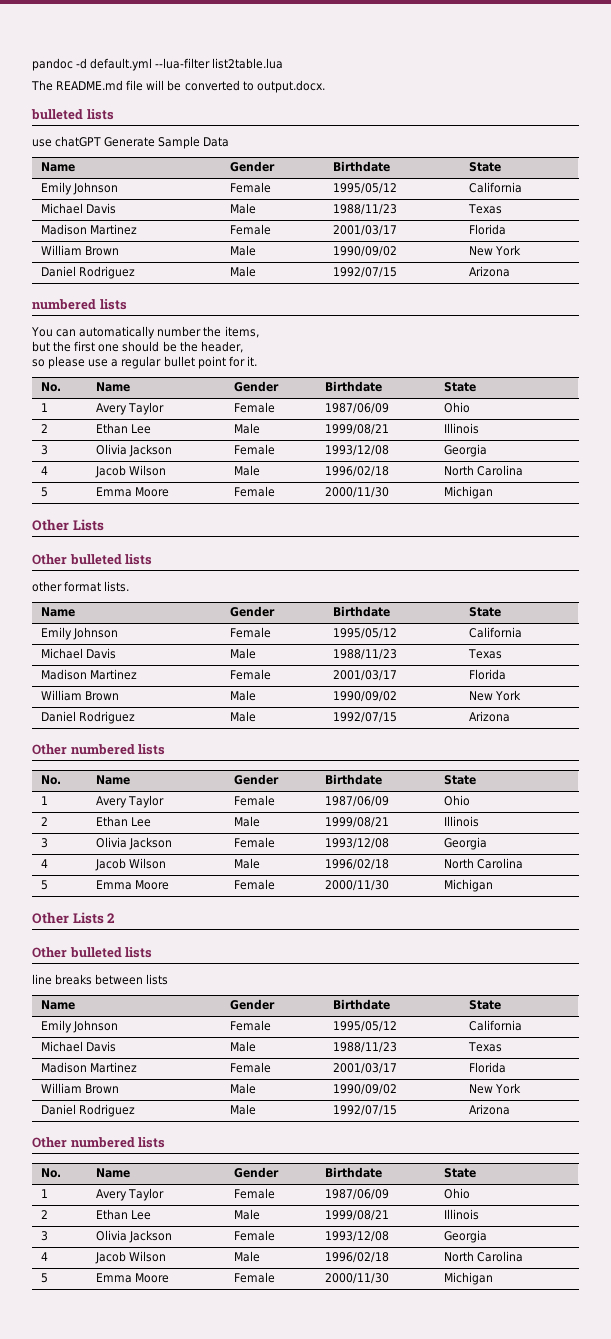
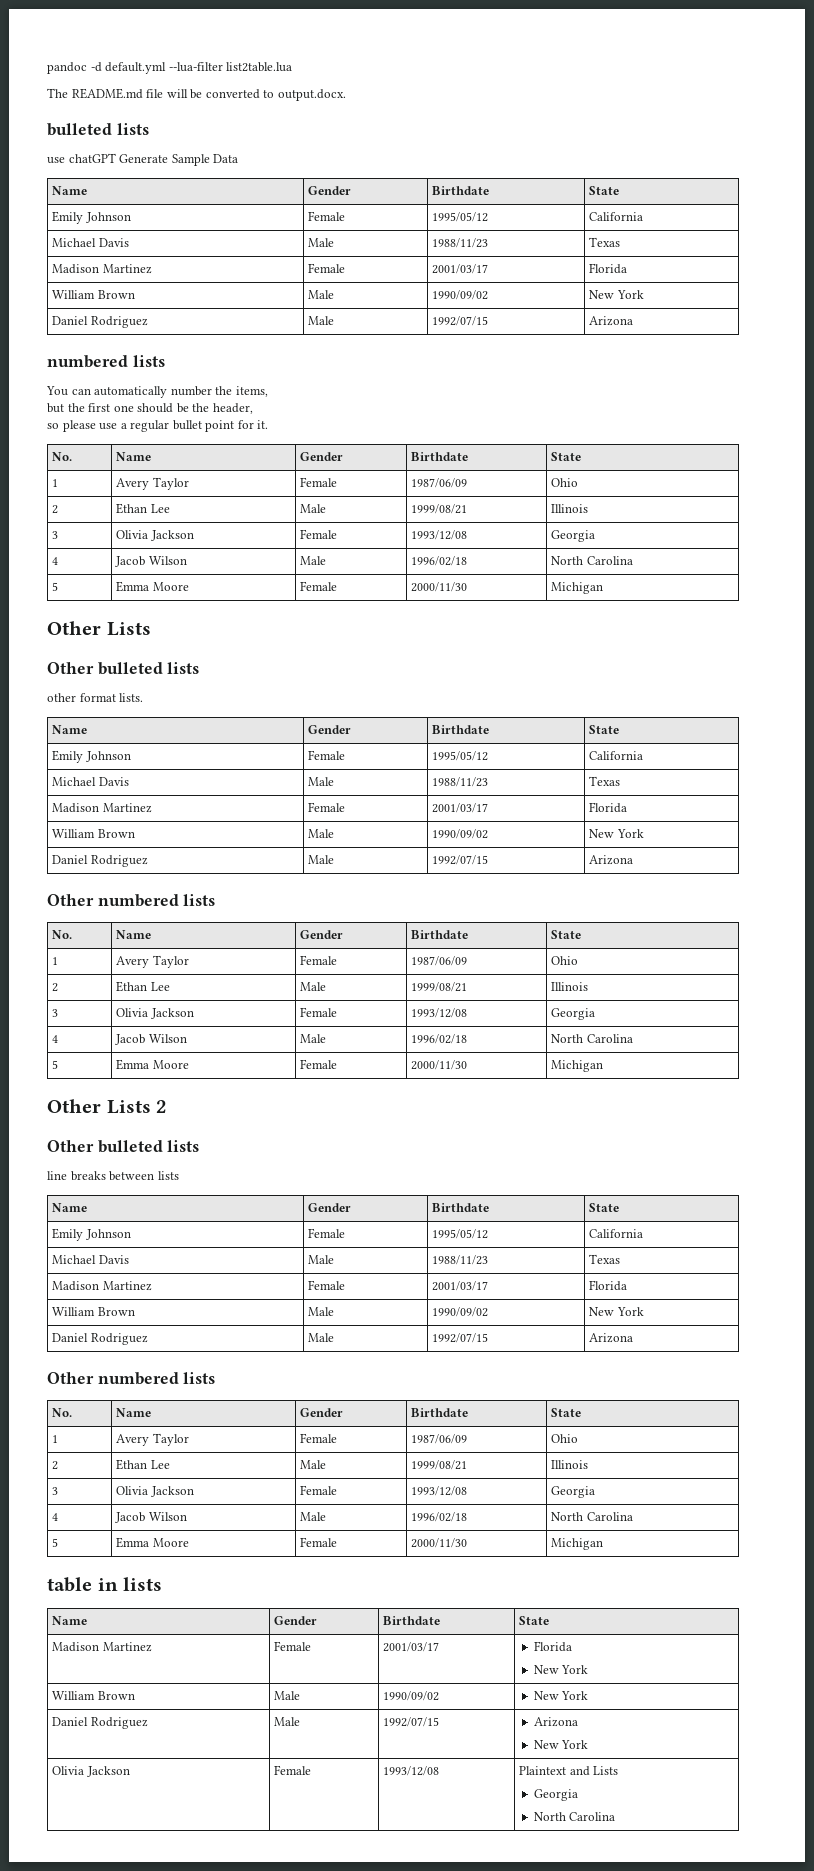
+ table in lists
+ Name | Gender | Birthdate | State
+ Madison Martinez | Female | 2001/03/17 | Florida
+ New York
+ William Brown | Male | 1990/09/02 | New York
+ Daniel Rodriguez | Male | 1992/07/15 | Arizona
+ New York
+ Olivia Jackson | Female | 1993/12/08 | Plaintext and Lists
+ Georgia
+ North Carolina

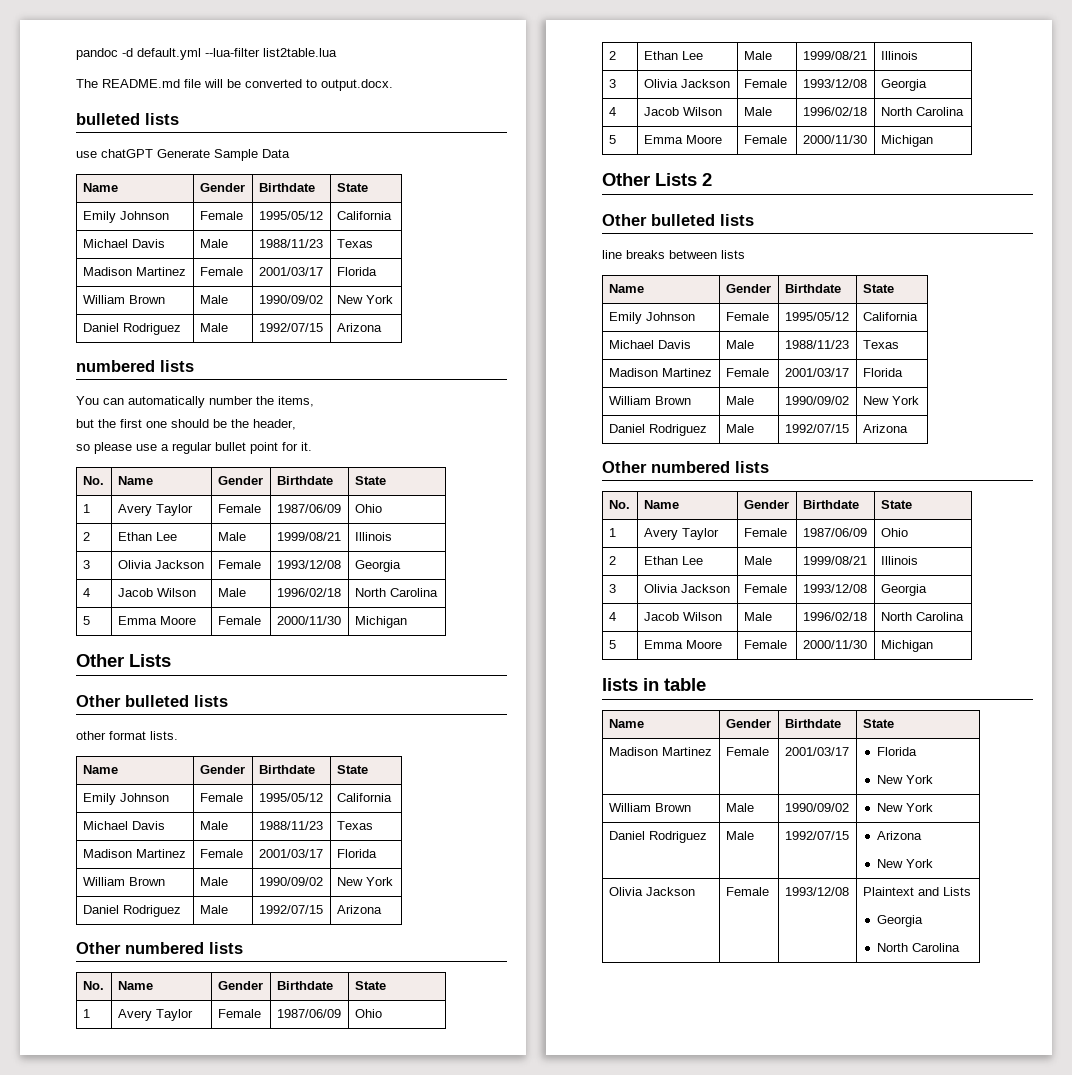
- table in lists
+ lists in table

